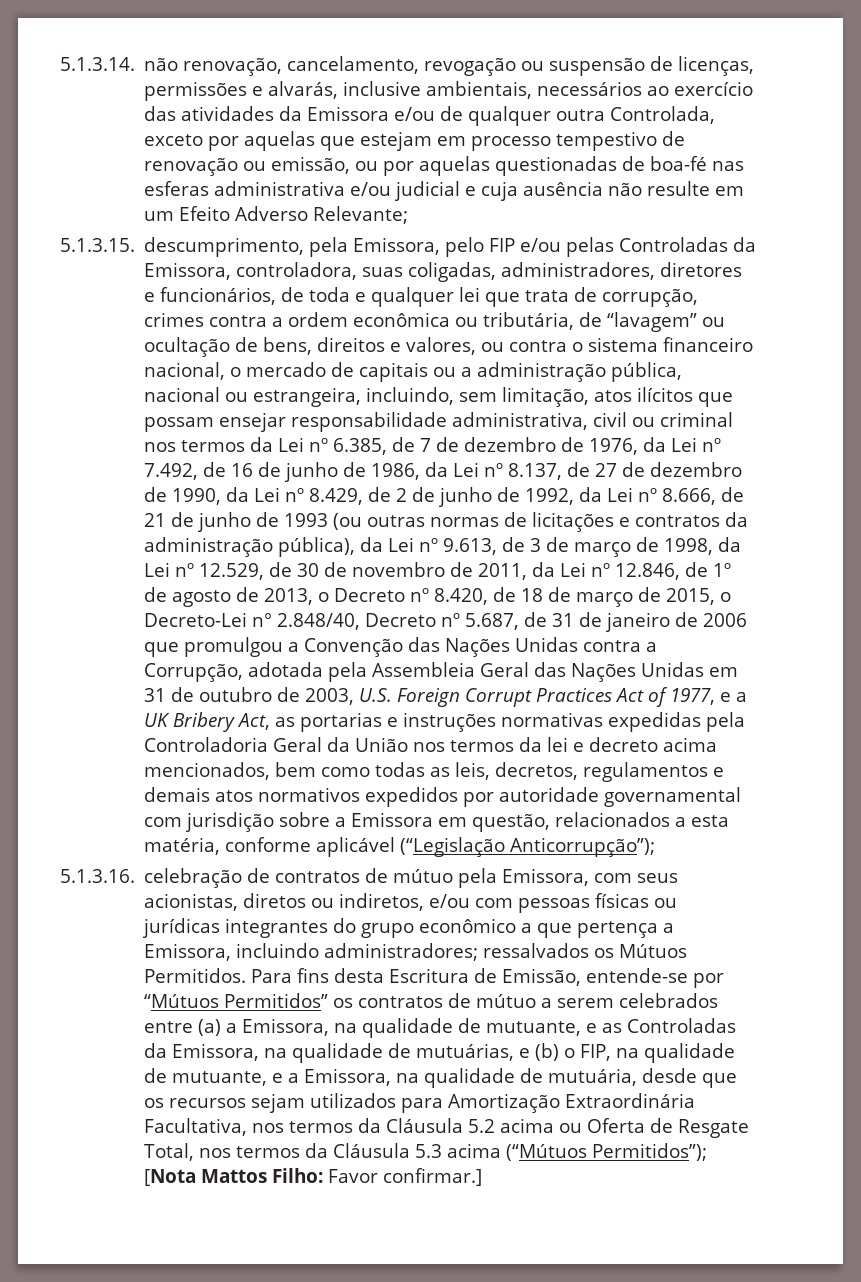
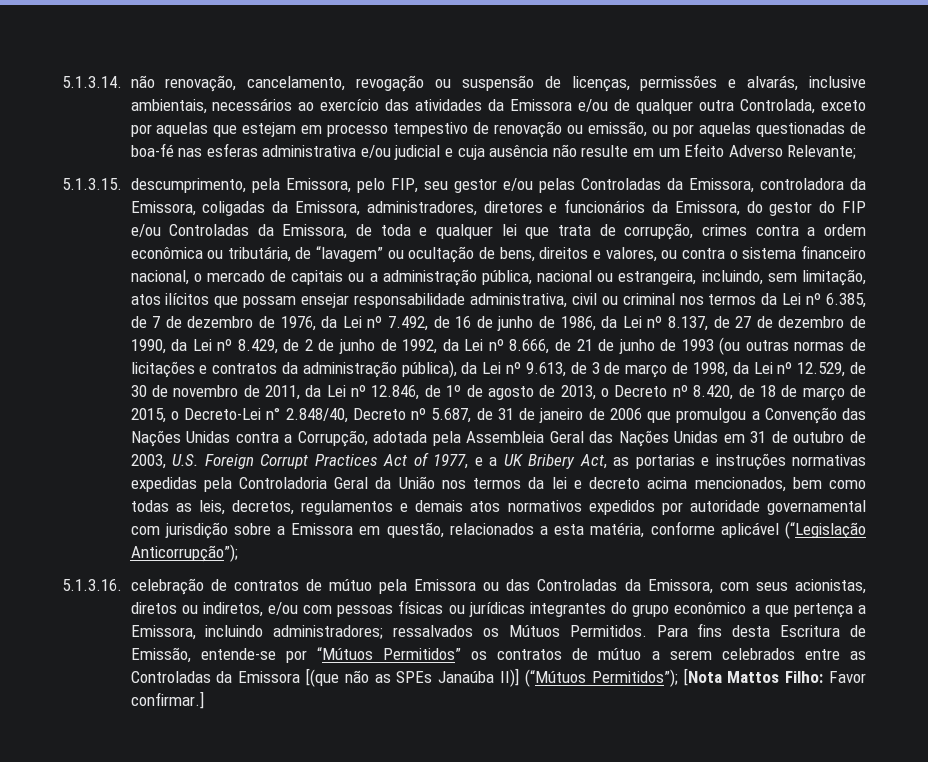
- 5.1.3.15. descumprimento, pela Emissora, pelo FIP e/ou pelas Controladas da Emissora, controladora, suas coligadas, administradores, diretores e funcionários, de toda e qualquer lei que trata de corrupção, crimes contra a ordem econômica ou tributária, de “lavagem” ou ocultação de bens, direitos e valores, ou contra o sistema financeiro nacional, o mercado de capitais ou a administração pública, nacional ou estrangeira, incluindo, sem limitação, atos ilícitos que possam ensejar responsabilidade administrativa, civil ou criminal nos termos da Lei nº 6.385, de 7 de dezembro de 1976, da Lei nº 7.492, de 16 de junho de 1986, da Lei nº 8.137, de 27 de dezembro de 1990, da Lei nº 8.429, de 2 de junho de 1992, da Lei nº 8.666, de 21 de junho de 1993 (ou outras normas de licitações e contratos da administração pública), da Lei nº 9.613, de 3 de março de 1998, da Lei nº 12.529, de 30 de novembro de 2011, da Lei nº 12.846, de 1º de agosto de 2013, o Decreto nº 8.420, de 18 de março de 2015, o Decreto-Lei n° 2.848/40, Decreto nº 5.687, de 31 de janeiro de 2006 que promulgou a Convenção das Nações Unidas contra a Corrupção, adotada pela Assembleia Geral das Nações Unidas em 31 de outubro de 2003, U.S. Foreign Corrupt Practices Act of 1977, e a UK Bribery Act, as portarias e instruções normativas expedidas pela Controladoria Geral da União nos termos da lei e decreto acima mencionados, bem como todas as leis, decretos, regulamentos e demais atos normativos expedidos por autoridade governamental com jurisdição sobre a Emissora em questão, relacionados a esta matéria, conforme aplicável (“Legislação Anticorrupção”);
+ 5.1.3.15. descumprimento, pela Emissora, pelo FIP, seu gestor e/ou pelas Controladas da Emissora, controladora da Emissora, coligadas da Emissora, administradores, diretores e funcionários da Emissora, do gestor do FIP e/ou Controladas da Emissora, de toda e qualquer lei que trata de corrupção, crimes contra a ordem econômica ou tributária, de “lavagem” ou ocultação de bens, direitos e valores, ou contra o sistema financeiro nacional, o mercado de capitais ou a administração pública, nacional ou estrangeira, incluindo, sem limitação, atos ilícitos que possam ensejar responsabilidade administrativa, civil ou criminal nos termos da Lei nº 6.385, de 7 de dezembro de 1976, da Lei nº 7.492, de 16 de junho de 1986, da Lei nº 8.137, de 27 de dezembro de 1990, da Lei nº 8.429, de 2 de junho de 1992, da Lei nº 8.666, de 21 de junho de 1993 (ou outras normas de licitações e contratos da administração pública), da Lei nº 9.613, de 3 de março de 1998, da Lei nº 12.529, de 30 de novembro de 2011, da Lei nº 12.846, de 1º de agosto de 2013, o Decreto nº 8.420, de 18 de março de 2015, o Decreto-Lei n° 2.848/40, Decreto nº 5.687, de 31 de janeiro de 2006 que promulgou a Convenção das Nações Unidas contra a Corrupção, adotada pela Assembleia Geral das Nações Unidas em 31 de outubro de 2003, U.S. Foreign Corrupt Practices Act of 1977, e a UK Bribery Act, as portarias e instruções normativas expedidas pela Controladoria Geral da União nos termos da lei e decreto acima mencionados, bem como todas as leis, decretos, regulamentos e demais atos normativos expedidos por autoridade governamental com jurisdição sobre a Emissora em questão, relacionados a esta matéria, conforme aplicável (“Legislação Anticorrupção”);
- 5.1.3.16. celebração de contratos de mútuo pela Emissora, com seus acionistas, diretos ou indiretos, e/ou com pessoas físicas ou jurídicas integrantes do grupo econômico a que pertença a Emissora, incluindo administradores; ressalvados os Mútuos Permitidos.
+ 5.1.3.16. celebração de contratos de mútuo pela Emissora ou das Controladas da Emissora, com seus acionistas, diretos ou indiretos, e/ou com pessoas físicas ou jurídicas integrantes do grupo econômico a que pertença a Emissora, incluindo administradores; ressalvados os Mútuos Permitidos.
- Para fins desta Escritura de Emissão, entende-se por “Mútuos Permitidos” os contratos de mútuo a serem celebrados entre (a) a Emissora, na qualidade de mutuante, e as Controladas da Emissora, na qualidade de mutuárias, e (b) o FIP, na qualidade de mutuante, e a Emissora, na qualidade de mutuária, desde que os recursos sejam utilizados para Amortização Extraordinária Facultativa, nos termos da Cláusula 5.2 acima ou Oferta de Resgate Total, nos termos da Cláusula 5.3 acima (“Mútuos Permitidos”); [Nota Mattos Filho: Favor confirmar.]
+ Para fins desta Escritura de Emissão, entende-se por “Mútuos Permitidos” os contratos de mútuo a serem celebrados entre as Controladas da Emissora [(que não as SPEs Janaúba II)] (“Mútuos Permitidos”); [Nota Mattos Filho: Favor confirmar.]

